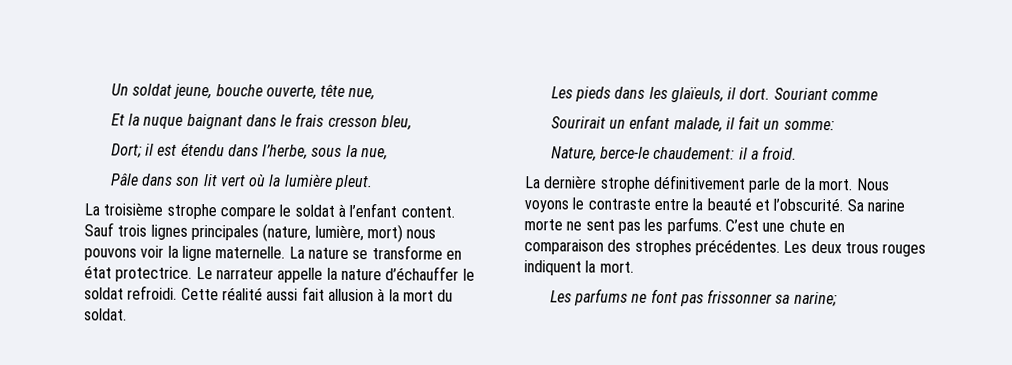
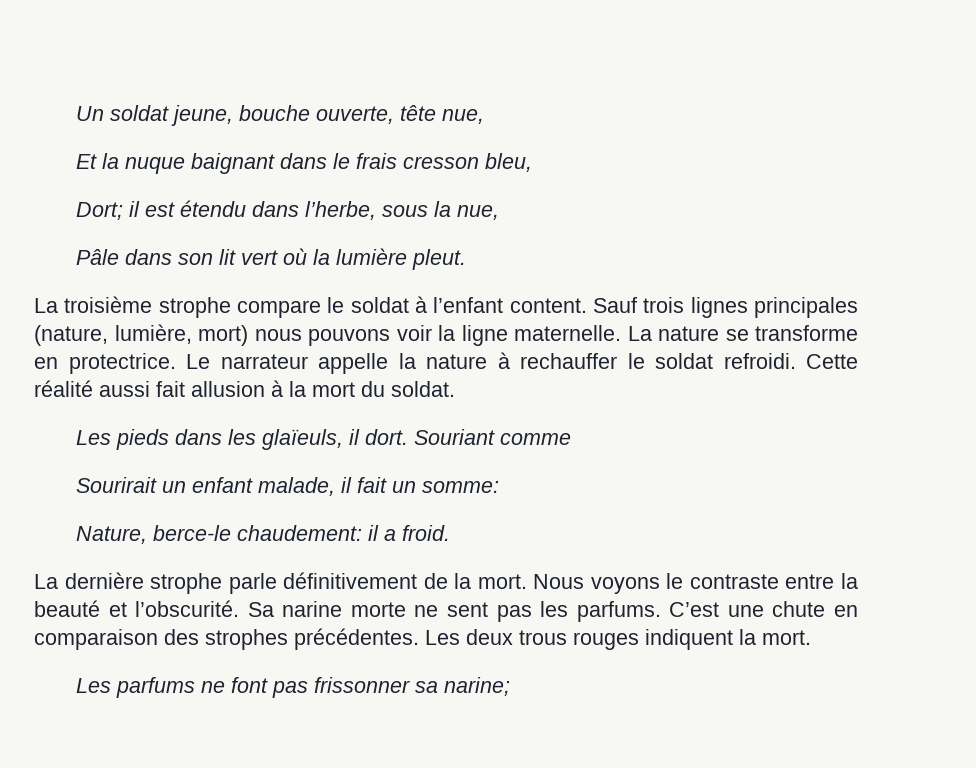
- La nature se transforme en état protectrice.
+ La nature se transforme en protectrice.
- Le narrateur appelle la nature d’échauffer le soldat refroidi.
+ Le narrateur appelle la nature à rechauffer le soldat refroidi.
- La dernière strophe définitivement parle de la mort.
+ La dernière strophe parle définitivement de la mort.

